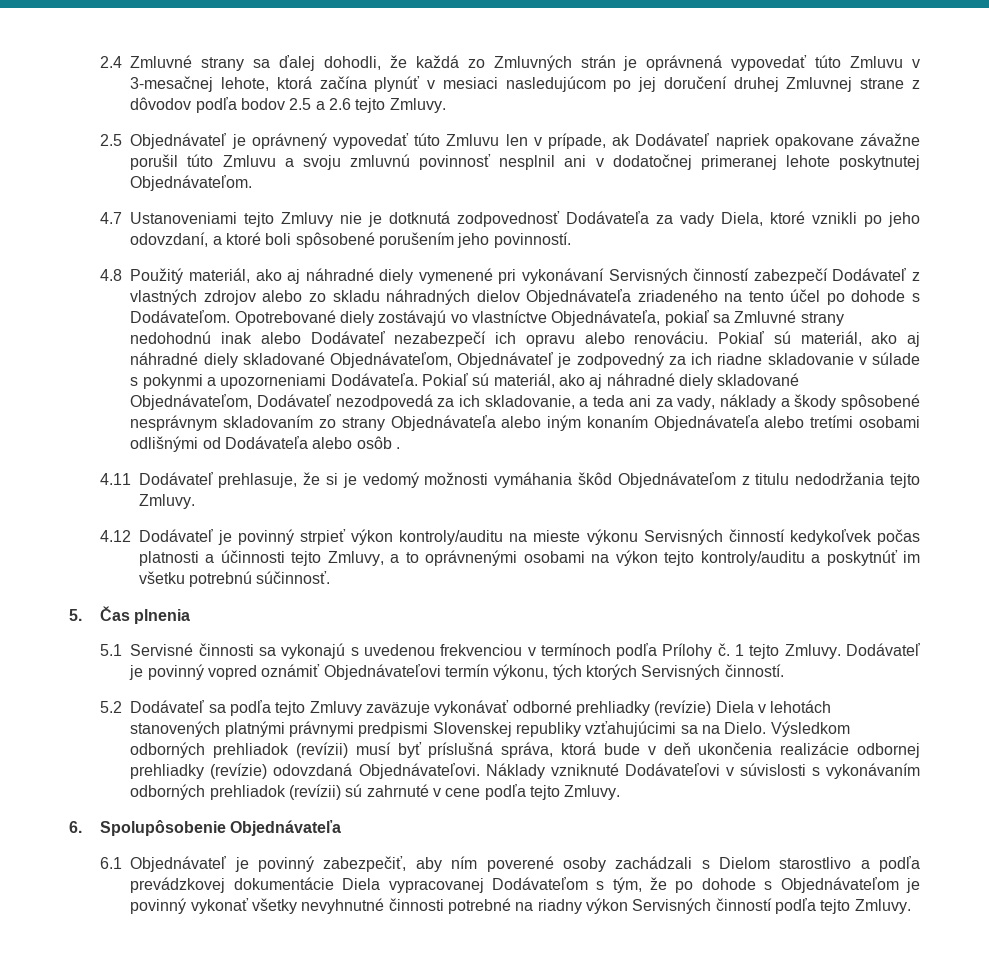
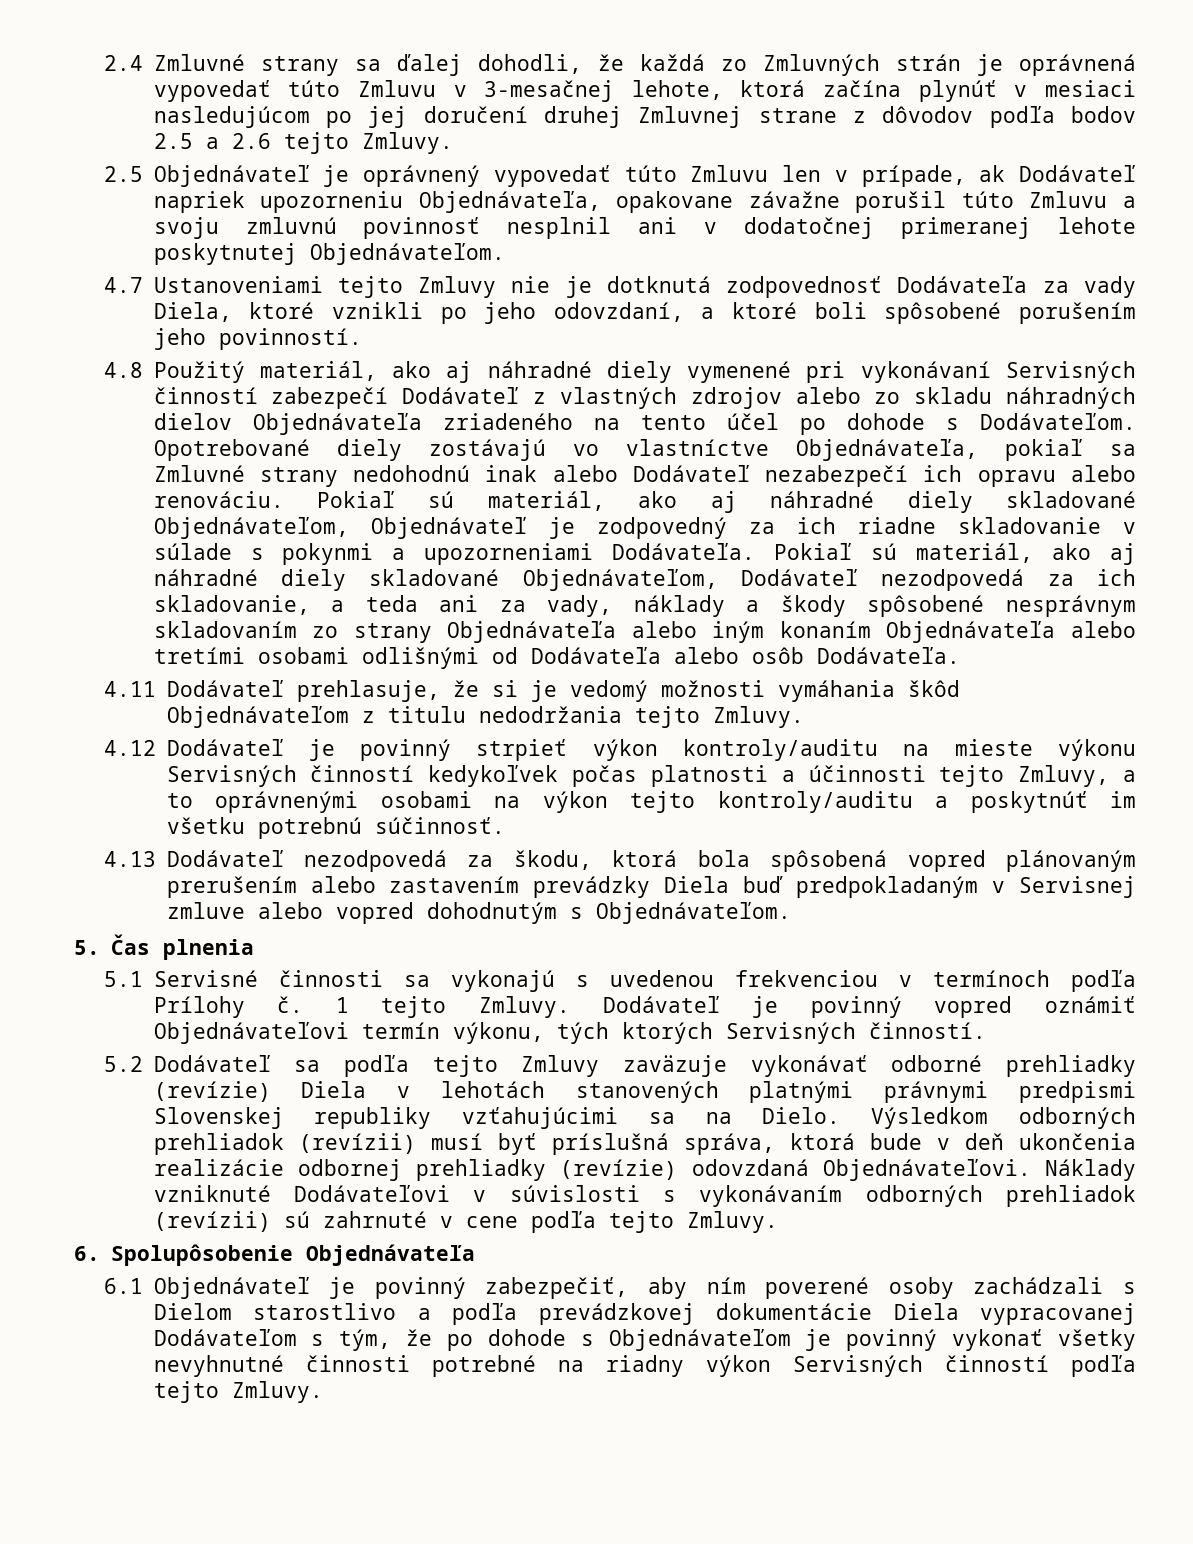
- 2.5 Objednávateľ je oprávnený vypovedať túto Zmluvu len v prípade, ak Dodávateľ napriek opakovane závažne porušil túto Zmluvu a svoju zmluvnú povinnosť nesplnil ani v dodatočnej primeranej lehote poskytnutej Objednávateľom.
+ 2.5 Objednávateľ je oprávnený vypovedať túto Zmluvu len v prípade, ak Dodávateľ napriek upozorneniu Objednávateľa, opakovane závažne porušil túto Zmluvu a svoju zmluvnú povinnosť nesplnil ani v dodatočnej primeranej lehote poskytnutej Objednávateľom.
- Pokiaľ sú materiál, ako aj náhradné diely skladované Objednávateľom, Dodávateľ nezodpovedá za ich skladovanie, a teda ani za vady, náklady a škody spôsobené nesprávnym skladovaním zo strany Objednávateľa alebo iným konaním Objednávateľa alebo tretími osobami odlišnými od Dodávateľa alebo osôb .
+ Pokiaľ sú materiál, ako aj náhradné diely skladované Objednávateľom, Dodávateľ nezodpovedá za ich skladovanie, a teda ani za vady, náklady a škody spôsobené nesprávnym skladovaním zo strany Objednávateľa alebo iným konaním Objednávateľa alebo tretími osobami odlišnými od Dodávateľa alebo osôb Dodávateľa.
+ 4.13 Dodávateľ nezodpovedá za škodu, ktorá bola spôsobená vopred plánovaným prerušením alebo zastavením prevádzky Diela buď predpokladaným v Servisnej zmluve alebo vopred dohodnutým s Objednávateľom.

